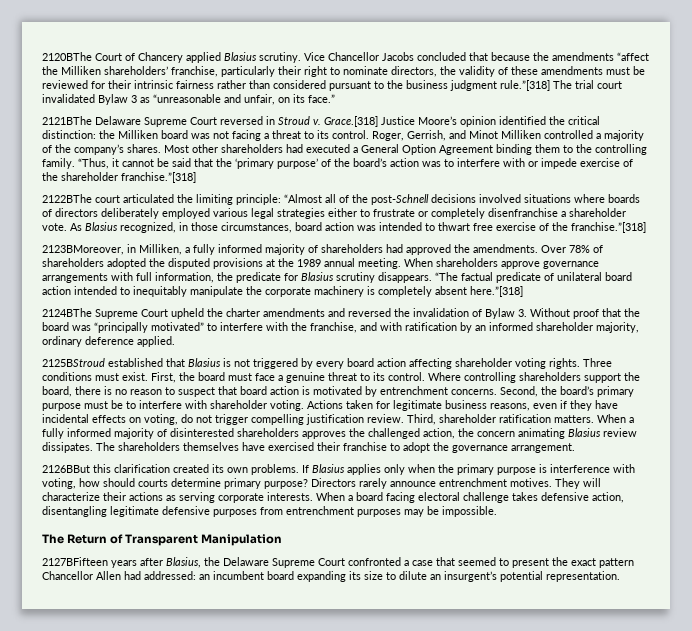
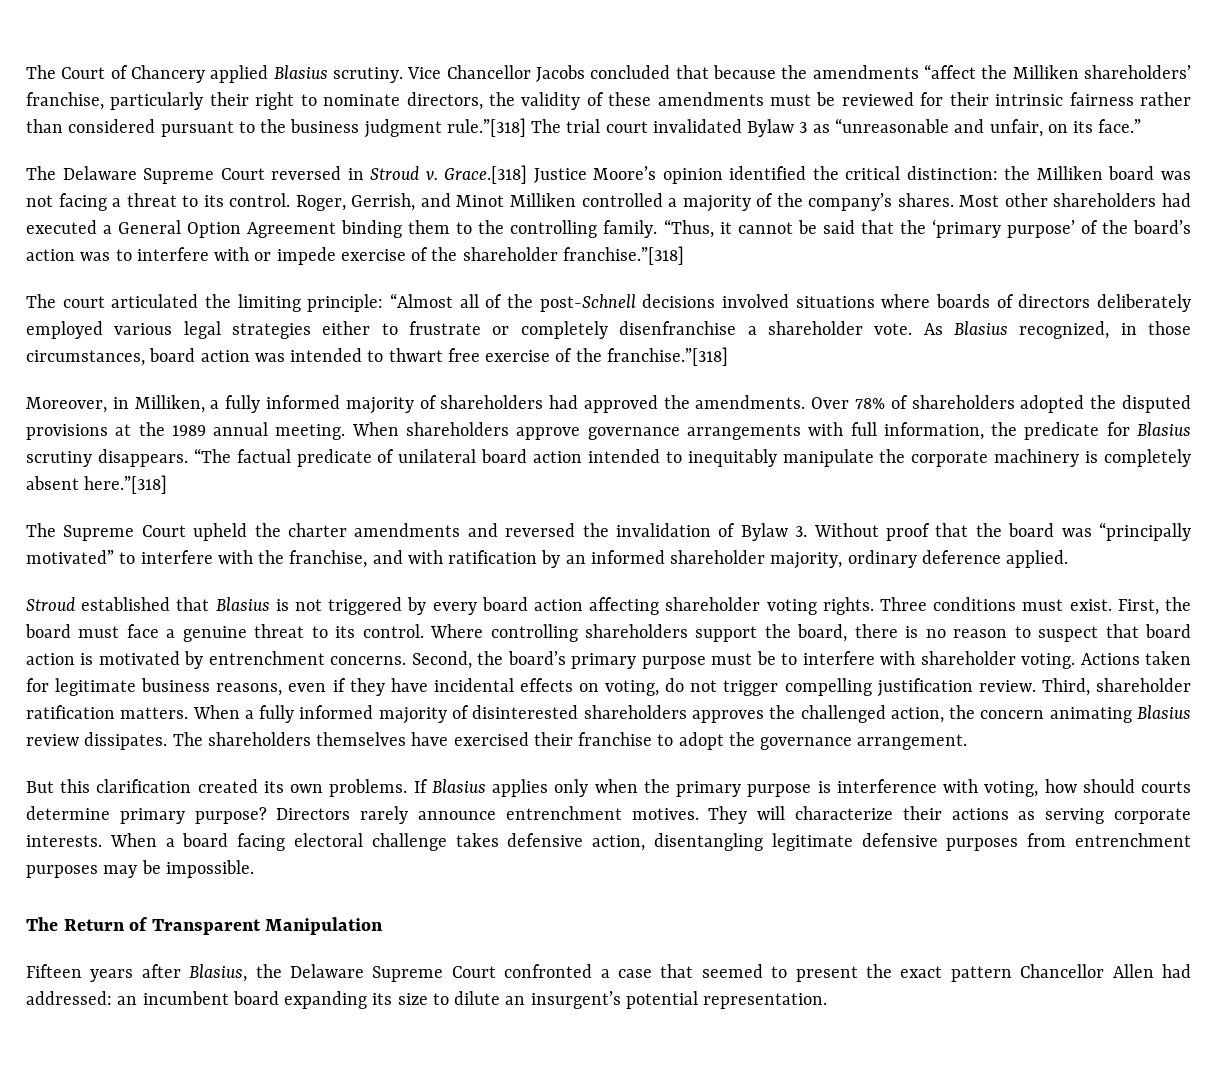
- 2120BThe Court of Chancery applied Blasius scrutiny.
+ The Court of Chancery applied Blasius scrutiny.
- 2121BThe Delaware Supreme Court reversed in Stroud v.
+ The Delaware Supreme Court reversed in Stroud v.
- 2122BThe court articulated the limiting principle: “Almost all of the post-Schnell decisions involved situations where boards of directors deliberately employed various legal strategies either to frustrate or completely disenfranchise a shareholder vote.
+ The court articulated the limiting principle: “Almost all of the post-Schnell decisions involved situations where boards of directors deliberately employed various legal strategies either to frustrate or completely disenfranchise a shareholder vote.
- 2123BMoreover, in Milliken, a fully informed majority of shareholders had approved the amendments.
+ Moreover, in Milliken, a fully informed majority of shareholders had approved the amendments.
- 2124BThe Supreme Court upheld the charter amendments and reversed the invalidation of Bylaw 3. Without proof that the board was “principally motivated” to interfere with the franchise, and with ratification by an informed shareholder majority, ordinary deference applied.
+ The Supreme Court upheld the charter amendments and reversed the invalidation of Bylaw 3. Without proof that the board was “principally motivated” to interfere with the franchise, and with ratification by an informed shareholder majority, ordinary deference applied.
- 2125BStroud established that Blasius is not triggered by every board action affecting shareholder voting rights.
+ Stroud established that Blasius is not triggered by every board action affecting shareholder voting rights.
- 2126BBut this clarification created its own problems.
+ But this clarification created its own problems.
- 2127BFifteen years after Blasius, the Delaware Supreme Court confronted a case that seemed to present the exact pattern Chancellor Allen had addressed: an incumbent board expanding its size to dilute an insurgent’s potential representation.
+ Fifteen years after Blasius, the Delaware Supreme Court confronted a case that seemed to present the exact pattern Chancellor Allen had addressed: an incumbent board expanding its size to dilute an insurgent’s potential representation.

